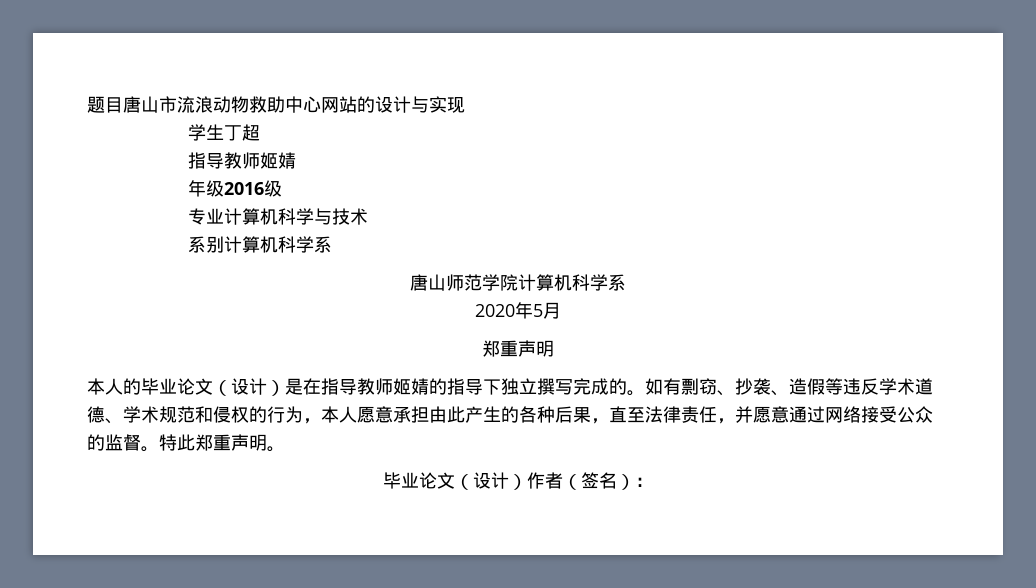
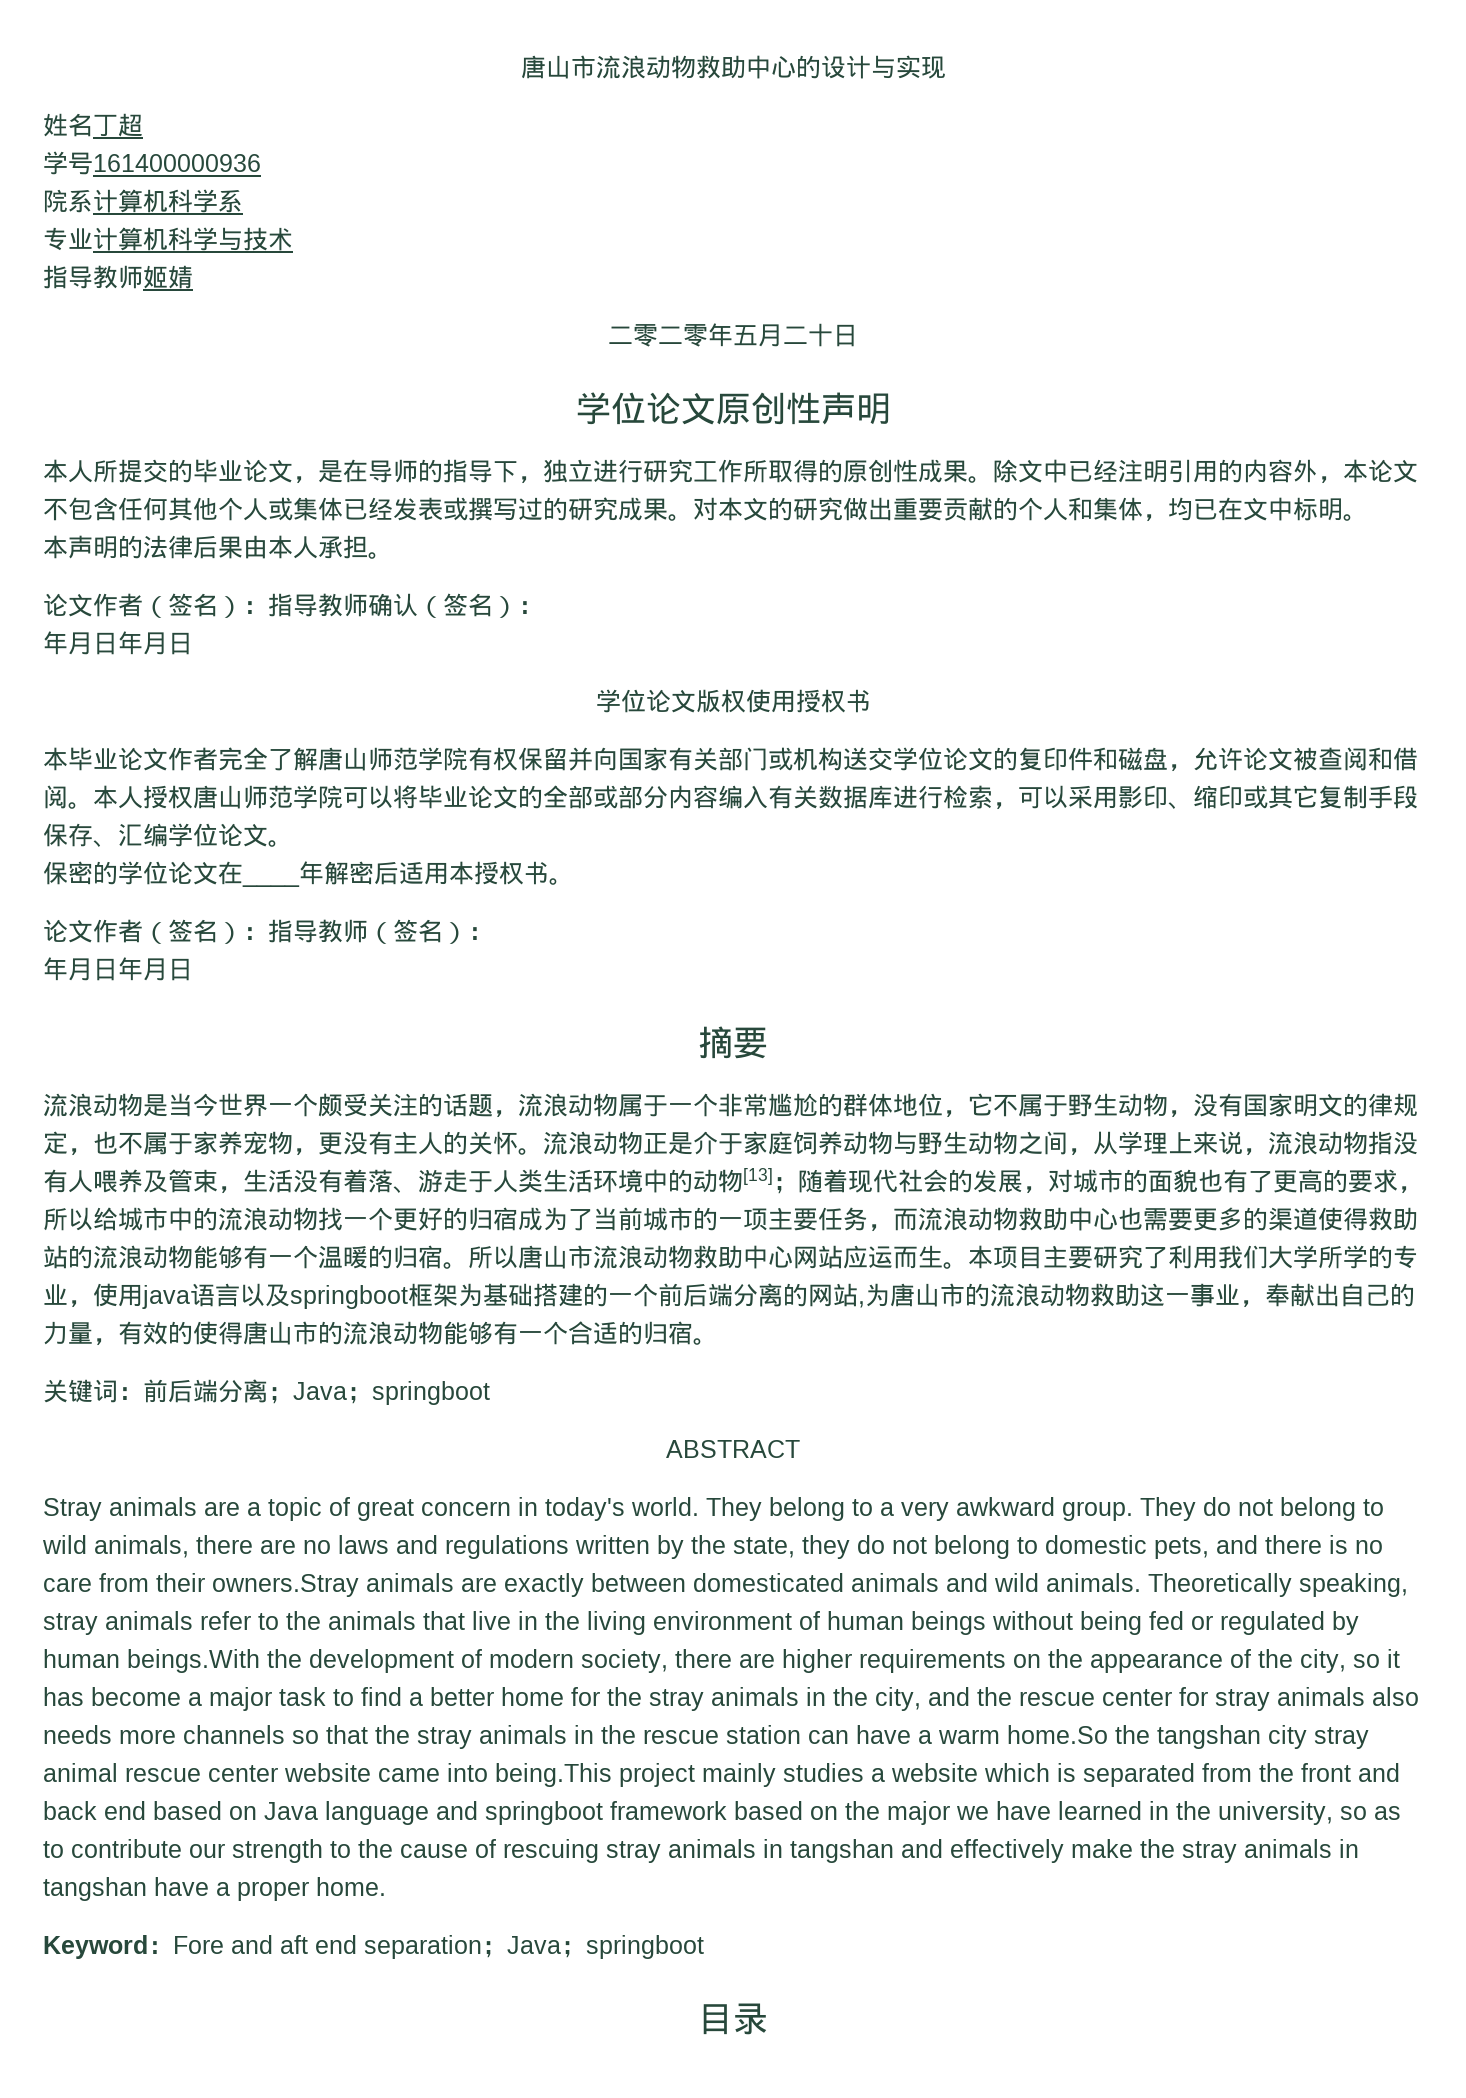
- 题目唐山市流浪动物救助中心网站的设计与实现
- 学生丁超
+ 唐山市流浪动物救助中心的设计与实现
+ 姓名丁超
+ 学号161400000936
+ 院系计算机科学系
+ 专业计算机科学与技术
  指导教师姬婧
- 年级2016级
- 专业计算机科学与技术
- 系别计算机科学系
- 唐山师范学院计算机科学系
- 2020年5月
- 郑重声明
- 本人的毕业论文（设计）是在指导教师姬婧的指导下独立撰写完成的。如有剽窃、抄袭、造假等违反学术道德、学术规范和侵权的行为，本人愿意承担由此产生的各种后果，直至法律责任，并愿意通过网络接受公众的监督。特此郑重声明。
- 毕业论文（设计）作者（签名）：
+ 二零二零年五月二十日
+ 学位论文原创性声明
+ 本人所提交的毕业论文，是在导师的指导下，独立进行研究工作所取得的原创性成果。除文中已经注明引用的内容外，本论文不包含任何其他个人或集体已经发表或撰写过的研究成果。对本文的研究做出重要贡献的个人和集体，均已在文中标明。
+ 本声明的法律后果由本人承担。
+ 论文作者（签名）：指导教师确认（签名）：
+ 年月日年月日
+ 学位论文版权使用授权书
+ 本毕业论文作者完全了解唐山师范学院有权保留并向国家有关部门或机构送交学位论文的复印件和磁盘，允许论文被查阅和借阅。本人授权唐山师范学院可以将毕业论文的全部或部分内容编入有关数据库进行检索，可以采用影印、缩印或其它复制手段保存、汇编学位论文。
+ 保密的学位论文在____年解密后适用本授权书。
+ 论文作者（签名）：指导教师（签名）：
+ 年月日年月日
+ 摘要
+ 流浪动物是当今世界一个颇受关注的话题，流浪动物属于一个非常尴尬的群体地位，它不属于野生动物，没有国家明文的律规定，也不属于家养宠物，更没有主人的关怀。流浪动物正是介于家庭饲养动物与野生动物之间，从学理上来说，流浪动物指没有人喂养及管束，生活没有着落、游走于人类生活环境中的动物[13]；随着现代社会的发展，对城市的面貌也有了更高的要求，所以给城市中的流浪动物找一个更好的归宿成为了当前城市的一项主要任务，而流浪动物救助中心也需要更多的渠道使得救助站的流浪动物能够有一个温暖的归宿。所以唐山市流浪动物救助中心网站应运而生。本项目主要研究了利用我们大学所学的专业，使用java语言以及springboot框架为基础搭建的一个前后端分离的网站,为唐山市的流浪动物救助这一事业，奉献出自己的力量，有效的使得唐山市的流浪动物能够有一个合适的归宿。
+ 关键词：前后端分离；Java；springboot
+ ABSTRACT
+ Stray animals are a topic of great concern in today's world. They belong to a very awkward group. They do not belong to wild animals, there are no laws and regulations written by the state, they do not belong to domestic pets, and there is no care from their owners.Stray animals are exactly between domesticated animals and wild animals. Theoretically speaking, stray animals refer to the animals that live in the living environment of human beings without being fed or regulated by human beings.With the development of modern society, there are higher requirements on the appearance of the city, so it has become a major task to find a better home for the stray animals in the city, and the rescue center for stray animals also needs more channels so that the stray animals in the rescue station can have a warm home.So the tangshan city stray animal rescue center website came into being.This project mainly studies a website which is separated from the front and back end based on Java language and springboot framework based on the major we have learned in the university, so as to contribute our strength to the cause of rescuing stray animals in tangshan and effectively make the stray animals in tangshan have a proper home.
+ Keyword：Fore and aft end separation；Java；springboot
+ 目录

